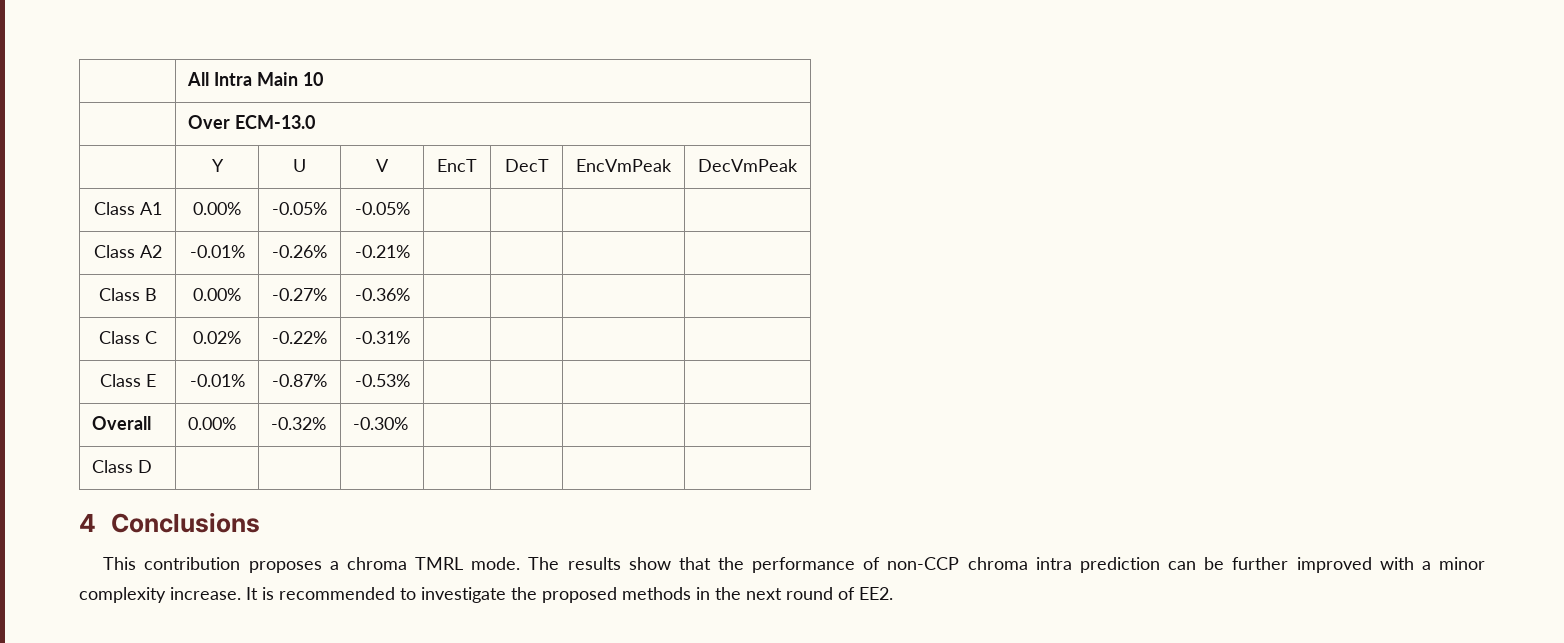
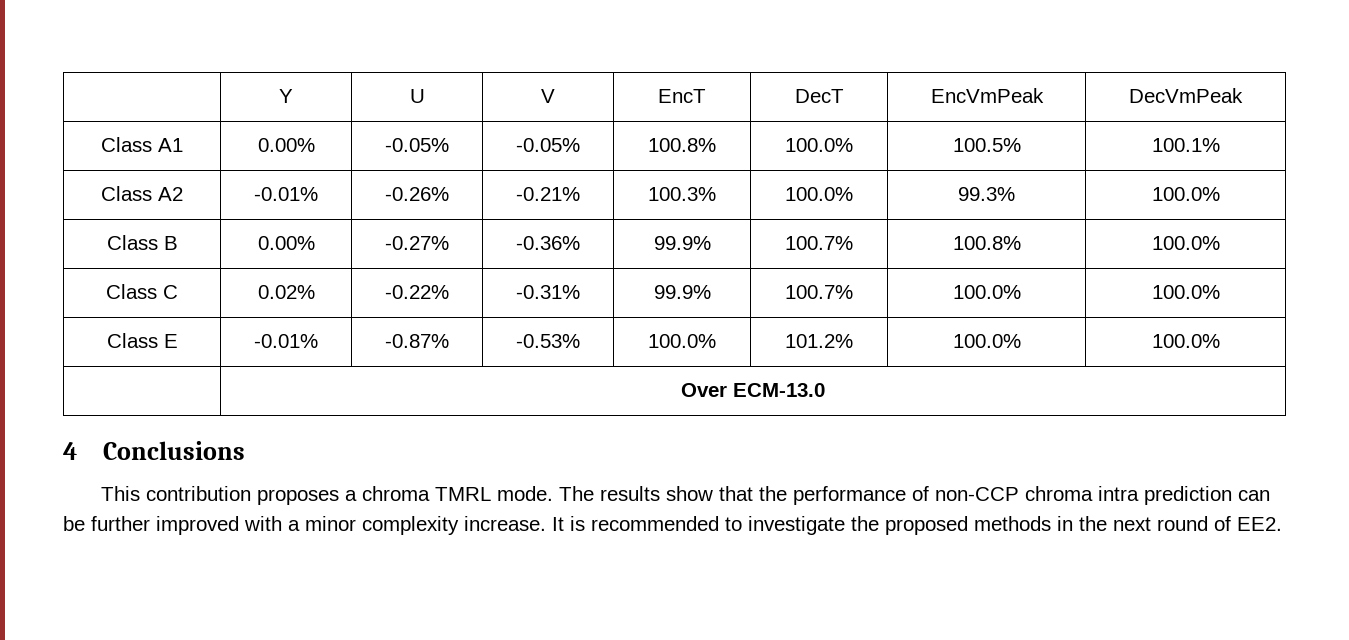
- | All Intra Main 10
- | Over ECM-13.0
- Class A1 | 0.00% | -0.05% | -0.05% | | | |
+ Class A1 | 0.00% | -0.05% | -0.05% | 100.8% | 100.0% | 100.5% | 100.1%
- Class A2 | -0.01% | -0.26% | -0.21% | | | |
+ Class A2 | -0.01% | -0.26% | -0.21% | 100.3% | 100.0% | 99.3% | 100.0%
- Class B | 0.00% | -0.27% | -0.36% | | | |
+ Class B | 0.00% | -0.27% | -0.36% | 99.9% | 100.7% | 100.8% | 100.0%
- Class C | 0.02% | -0.22% | -0.31% | | | |
+ Class C | 0.02% | -0.22% | -0.31% | 99.9% | 100.7% | 100.0% | 100.0%
- Class E | -0.01% | -0.87% | -0.53% | | | |
- Overall | 0.00% | -0.32% | -0.30% | | | |
- Class D | | | | | | |
+ Class E | -0.01% | -0.87% | -0.53% | 100.0% | 101.2% | 100.0% | 100.0%
+ | Over ECM-13.0

